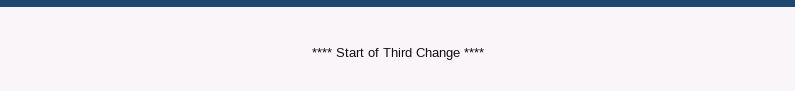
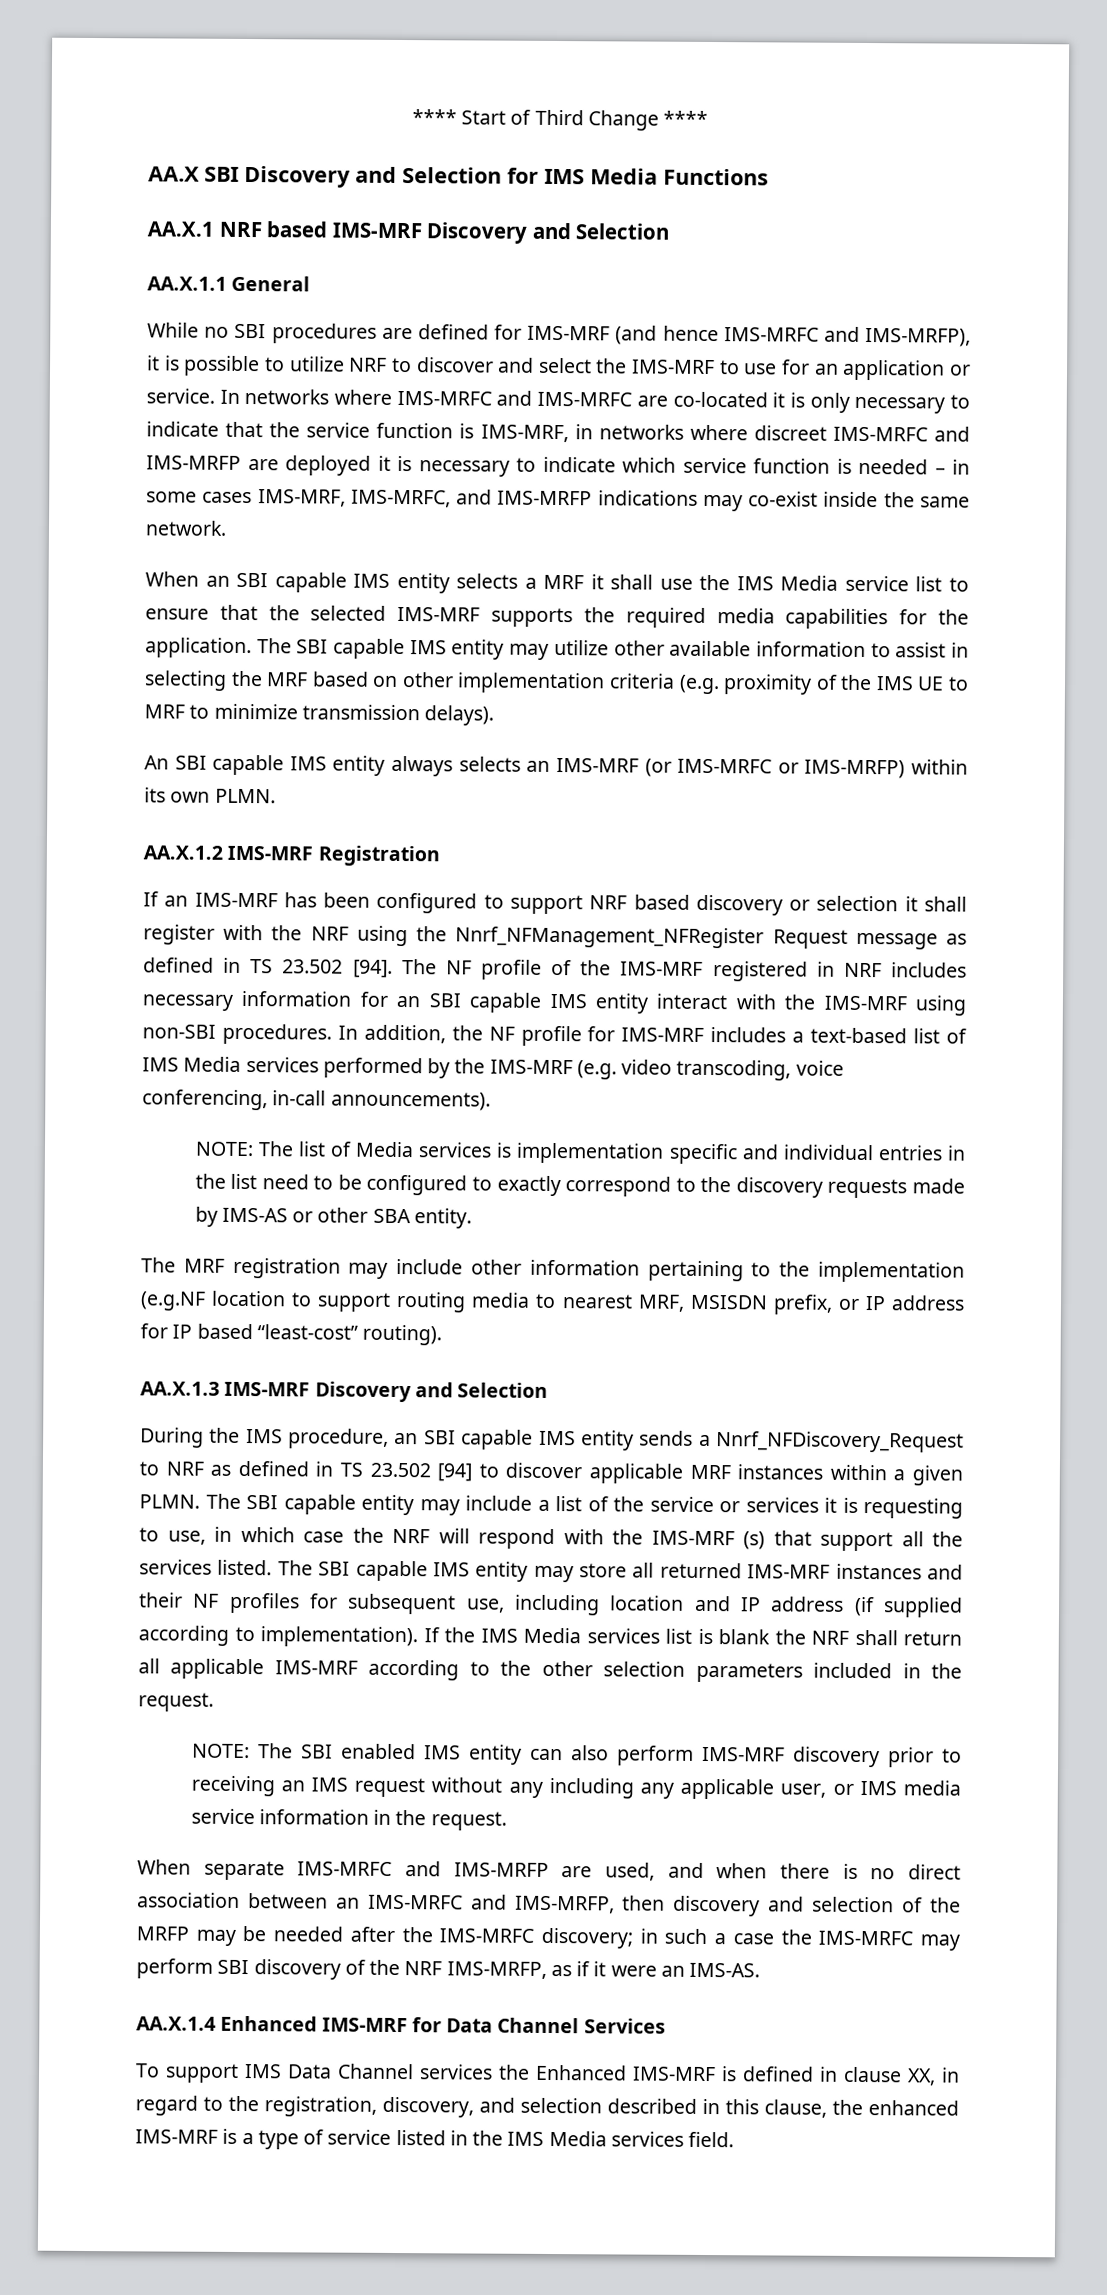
+ AA.X SBI Discovery and Selection for IMS Media Functions
+ AA.X.1 NRF based IMS-MRF Discovery and Selection
+ AA.X.1.1 General
+ While no SBI procedures are defined for IMS-MRF (and hence IMS-MRFC and IMS-MRFP), it is possible to utilize NRF to discover and select the IMS-MRF to use for an application or service. In networks where IMS-MRFC and IMS-MRFC are co-located it is only necessary to indicate that the service function is IMS-MRF, in networks where discreet IMS-MRFC and IMS-MRFP are deployed it is necessary to indicate which service function is needed – in some cases IMS-MRF, IMS-MRFC, and IMS-MRFP indications may co-exist inside the same network.
+ When an SBI capable IMS entity selects a MRF it shall use the IMS Media service list to ensure that the selected IMS-MRF supports the required media capabilities for the application. The SBI capable IMS entity may utilize other available information to assist in selecting the MRF based on other implementation criteria (e.g. proximity of the IMS UE to MRF to minimize transmission delays).
+ An SBI capable IMS entity always selects an IMS-MRF (or IMS-MRFC or IMS-MRFP) within its own PLMN.
+ AA.X.1.2 IMS-MRF Registration
+ If an IMS-MRF has been configured to support NRF based discovery or selection it shall register with the NRF using the Nnrf_NFManagement_NFRegister Request message as defined in TS 23.502 [94]. The NF profile of the IMS-MRF registered in NRF includes necessary information for an SBI capable IMS entity interact with the IMS-MRF using non-SBI procedures. In addition, the NF profile for IMS-MRF includes a text-based list of IMS Media services performed by the IMS-MRF (e.g. video transcoding, voice conferencing, in-call announcements).
+ NOTE: The list of Media services is implementation specific and individual entries in the list need to be configured to exactly correspond to the discovery requests made by IMS-AS or other SBA entity.
+ The MRF registration may include other information pertaining to the implementation (e.g.NF location to support routing media to nearest MRF, MSISDN prefix, or IP address for IP based “least-cost” routing).
+ AA.X.1.3 IMS-MRF Discovery and Selection
+ During the IMS procedure, an SBI capable IMS entity sends a Nnrf_NFDiscovery_Request to NRF as defined in TS 23.502 [94] to discover applicable MRF instances within a given PLMN. The SBI capable entity may include a list of the service or services it is requesting to use, in which case the NRF will respond with the IMS-MRF (s) that support all the services listed. The SBI capable IMS entity may store all returned IMS-MRF instances and their NF profiles for subsequent use, including location and IP address (if supplied according to implementation). If the IMS Media services list is blank the NRF shall return all applicable IMS-MRF according to the other selection parameters included in the request.
+ NOTE: The SBI enabled IMS entity can also perform IMS-MRF discovery prior to receiving an IMS request without any including any applicable user, or IMS media service information in the request.
+ When separate IMS-MRFC and IMS-MRFP are used, and when there is no direct association between an IMS-MRFC and IMS-MRFP, then discovery and selection of the MRFP may be needed after the IMS-MRFC discovery; in such a case the IMS-MRFC may perform SBI discovery of the NRF IMS-MRFP, as if it were an IMS-AS.
+ AA.X.1.4 Enhanced IMS-MRF for Data Channel Services
+ To support IMS Data Channel services the Enhanced IMS-MRF is defined in clause XX, in regard to the registration, discovery, and selection described in this clause, the enhanced IMS-MRF is a type of service listed in the IMS Media services field.

